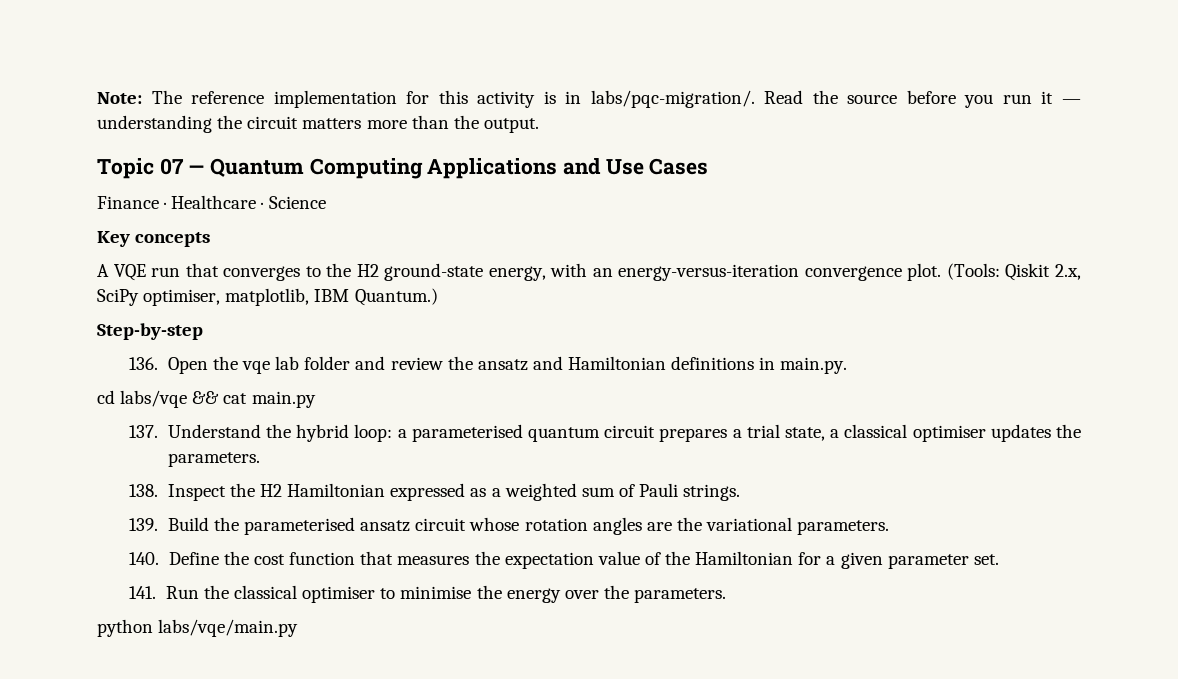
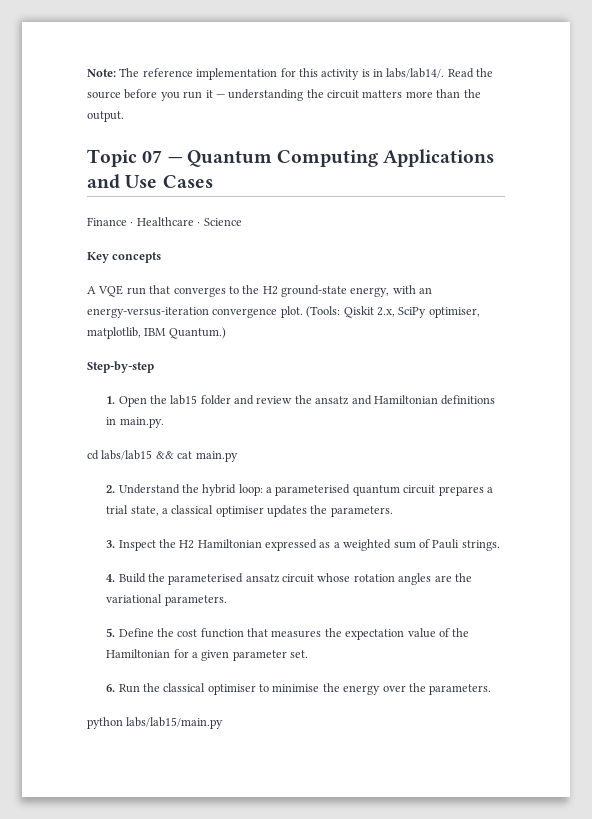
- Note: The reference implementation for this activity is in labs/pqc-migration/.
+ Note: The reference implementation for this activity is in labs/lab14/.
- 136. Open the vqe lab folder and review the ansatz and Hamiltonian definitions in main.py.
+ 1. Open the lab15 folder and review the ansatz and Hamiltonian definitions in main.py.
- cd labs/vqe && cat main.py
+ cd labs/lab15 && cat main.py
- 137. Understand the hybrid loop: a parameterised quantum circuit prepares a trial state, a classical optimiser updates the parameters.
+ 2. Understand the hybrid loop: a parameterised quantum circuit prepares a trial state, a classical optimiser updates the parameters.
- 138. Inspect the H2 Hamiltonian expressed as a weighted sum of Pauli strings.
+ 3. Inspect the H2 Hamiltonian expressed as a weighted sum of Pauli strings.
- 139. Build the parameterised ansatz circuit whose rotation angles are the variational parameters.
+ 4. Build the parameterised ansatz circuit whose rotation angles are the variational parameters.
- 140. Define the cost function that measures the expectation value of the Hamiltonian for a given parameter set.
+ 5. Define the cost function that measures the expectation value of the Hamiltonian for a given parameter set.
- 141. Run the classical optimiser to minimise the energy over the parameters.
+ 6. Run the classical optimiser to minimise the energy over the parameters.
- python labs/vqe/main.py
+ python labs/lab15/main.py

